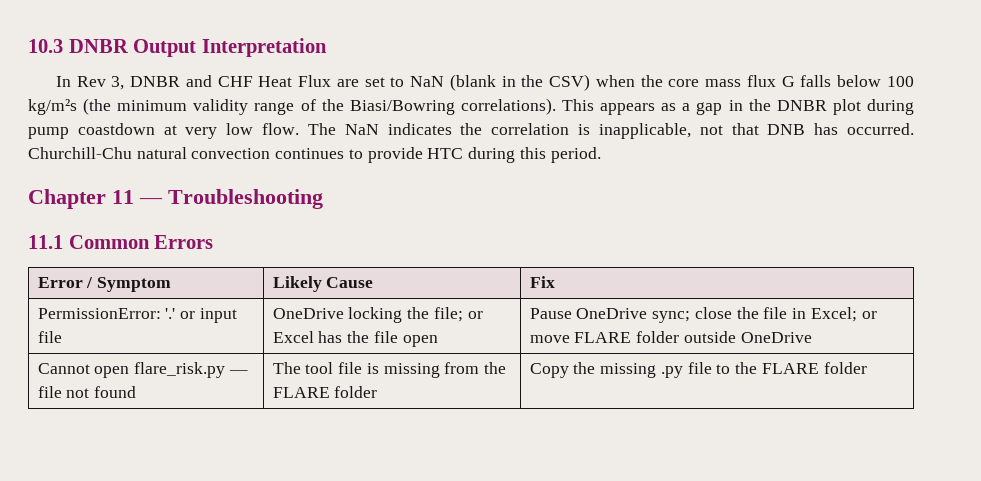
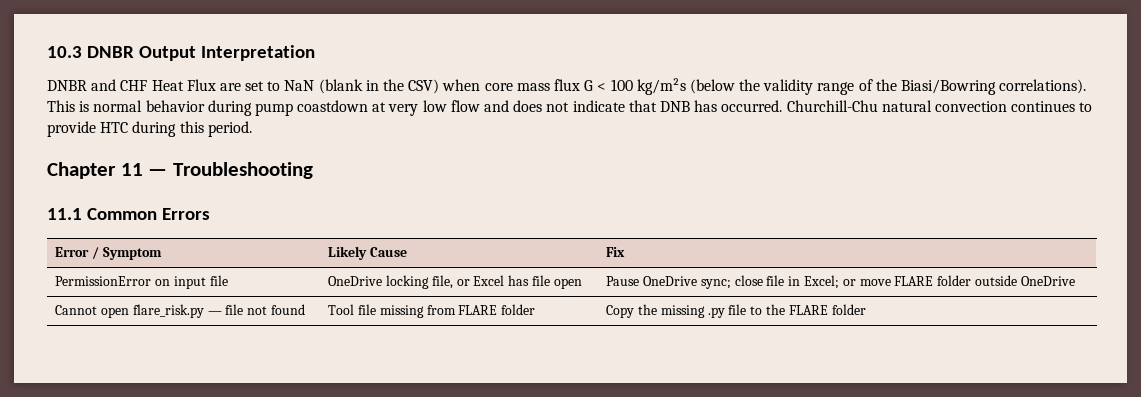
- In Rev 3, DNBR and CHF Heat Flux are set to NaN (blank in the CSV) when the core mass flux G falls below 100 kg/m²s (the minimum validity range of the Biasi/Bowring correlations).
+ DNBR and CHF Heat Flux are set to NaN (blank in the CSV) when core mass flux G < 100 kg/m²s (below the validity range of the Biasi/Bowring correlations).
- This appears as a gap in the DNBR plot during pump coastdown at very low flow. The NaN indicates the correlation is inapplicable, not that DNB has occurred.
+ This is normal behavior during pump coastdown at very low flow and does not indicate that DNB has occurred.
- PermissionError: '.' or input file | OneDrive locking the file; or Excel has the file open | Pause OneDrive sync; close the file in Excel; or move FLARE folder outside OneDrive
+ PermissionError on input file | OneDrive locking file, or Excel has file open | Pause OneDrive sync; close file in Excel; or move FLARE folder outside OneDrive
- Cannot open flare_risk.py — file not found | The tool file is missing from the FLARE folder | Copy the missing .py file to the FLARE folder
+ Cannot open flare_risk.py — file not found | Tool file missing from FLARE folder | Copy the missing .py file to the FLARE folder

